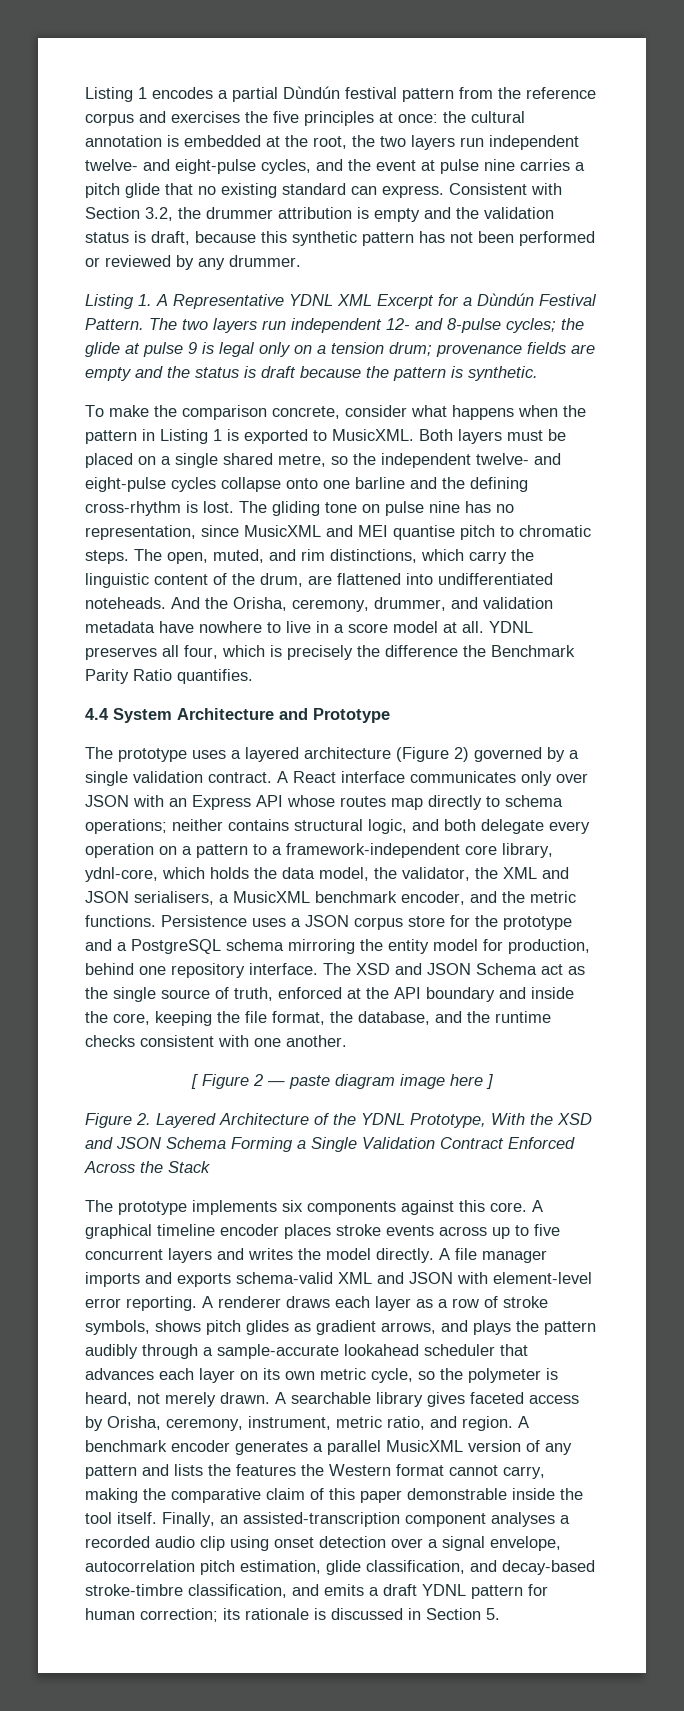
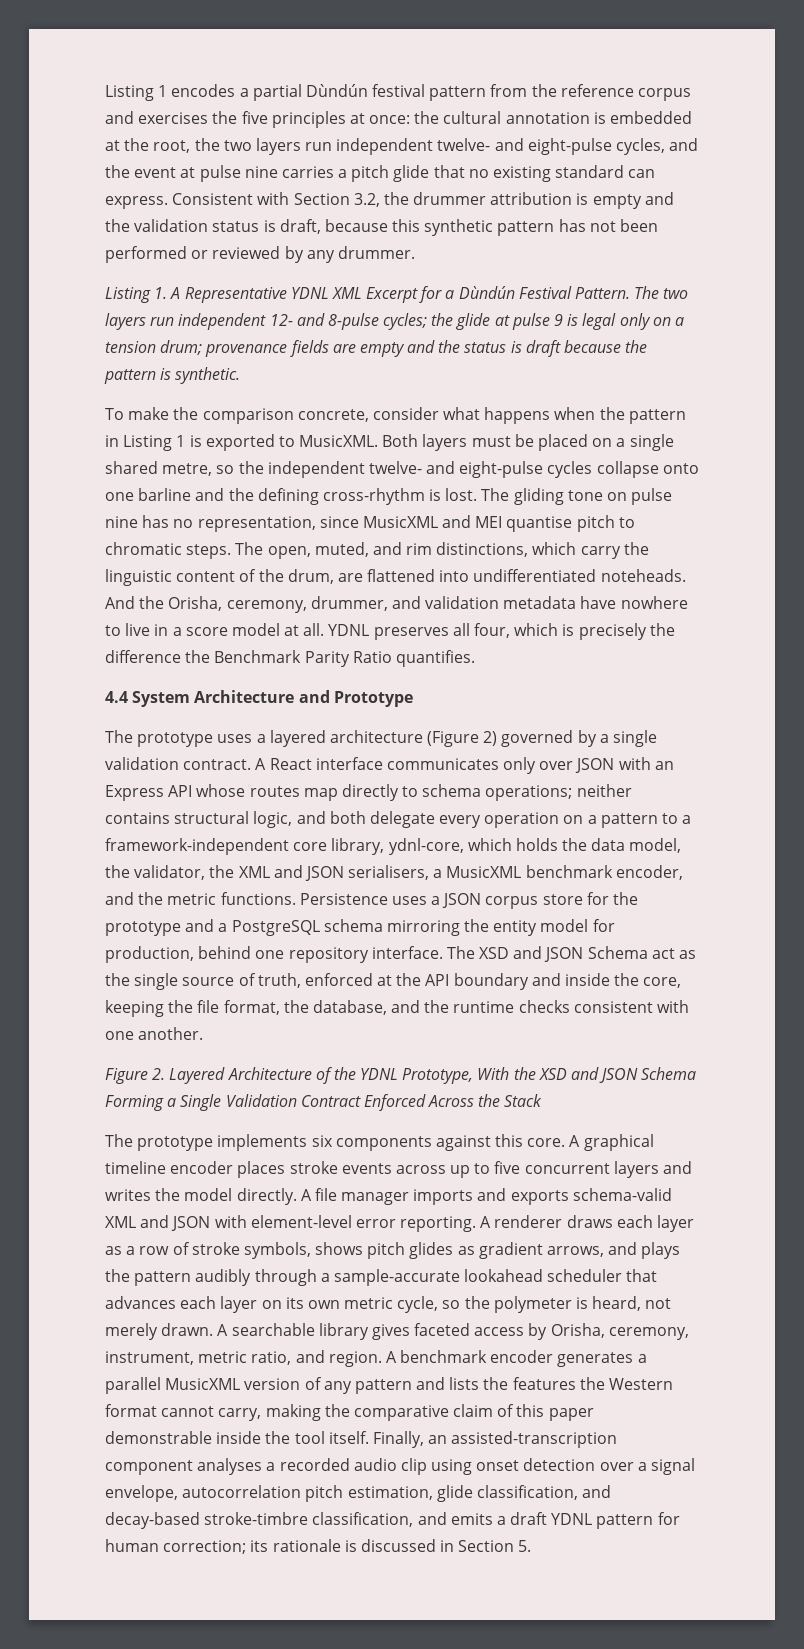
- [ Figure 2 — paste diagram image here ]

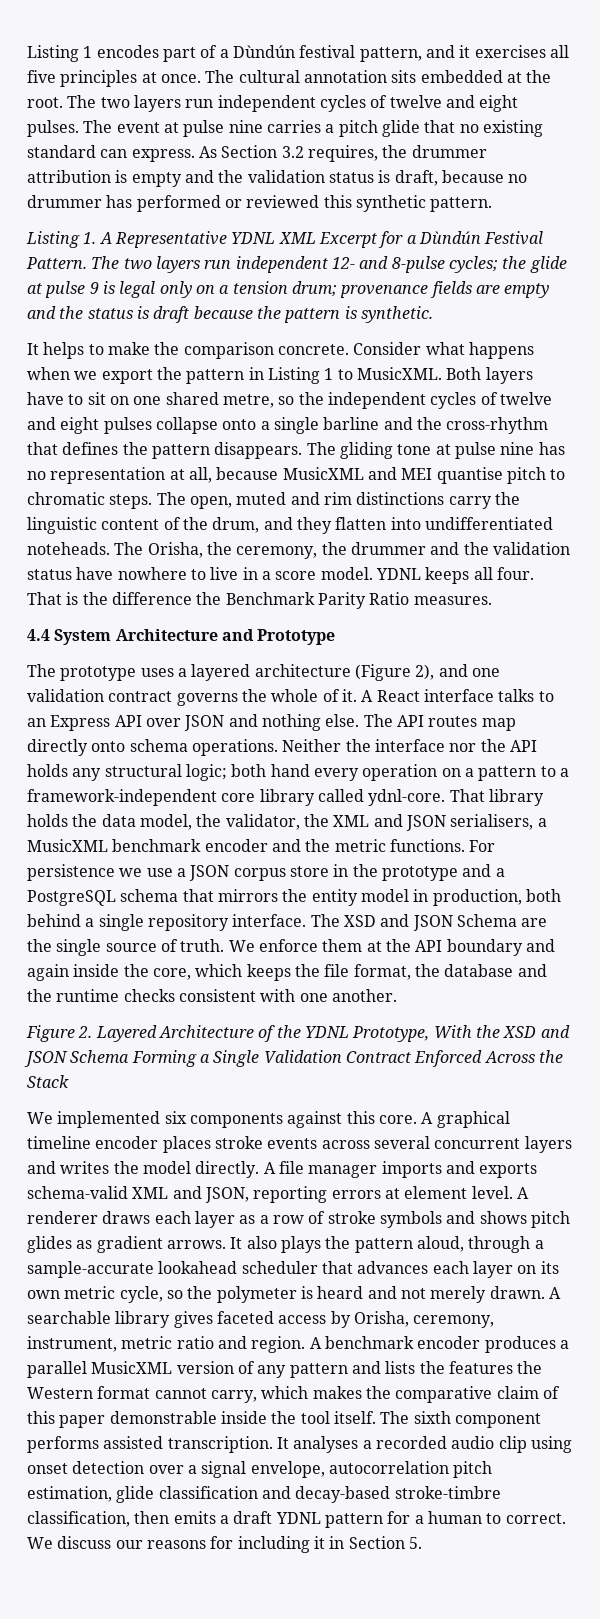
- Listing 1 encodes a partial Dùndún festival pattern from the reference corpus and exercises the five principles at once: the cultural annotation is embedded at the root, the two layers run independent twelve- and eight-pulse cycles, and the event at pulse nine carries a pitch glide that no existing standard can express.
+ Listing 1 encodes part of a Dùndún festival pattern, and it exercises all five principles at once. The cultural annotation sits embedded at the root. The two layers run independent cycles of twelve and eight pulses. The event at pulse nine carries a pitch glide that no existing standard can express.
- Consistent with Section 3.2, the drummer attribution is empty and the validation status is draft, because this synthetic pattern has not been performed or reviewed by any drummer.
+ As Section 3.2 requires, the drummer attribution is empty and the validation status is draft, because no drummer has performed or reviewed this synthetic pattern.
- To make the comparison concrete, consider what happens when the pattern in Listing 1 is exported to MusicXML.
+ It helps to make the comparison concrete. Consider what happens when we export the pattern in Listing 1 to MusicXML.
- Both layers must be placed on a single shared metre, so the independent twelve- and eight-pulse cycles collapse onto one barline and the defining cross-rhythm is lost.
+ Both layers have to sit on one shared metre, so the independent cycles of twelve and eight pulses collapse onto a single barline and the cross-rhythm that defines the pattern disappears.
- The gliding tone on pulse nine has no representation, since MusicXML and MEI quantise pitch to chromatic steps.
+ The gliding tone at pulse nine has no representation at all, because MusicXML and MEI quantise pitch to chromatic steps.
- The open, muted, and rim distinctions, which carry the linguistic content of the drum, are flattened into undifferentiated noteheads. And the Orisha, ceremony, drummer, and validation metadata have nowhere to live in a score model at all. YDNL preserves all four, which is precisely the difference the Benchmark Parity Ratio quantifies.
+ The open, muted and rim distinctions carry the linguistic content of the drum, and they flatten into undifferentiated noteheads. The Orisha, the ceremony, the drummer and the validation status have nowhere to live in a score model. YDNL keeps all four. That is the difference the Benchmark Parity Ratio measures.
- The prototype uses a layered architecture (Figure 2) governed by a single validation contract. A React interface communicates only over JSON with an Express API whose routes map directly to schema operations; neither contains structural logic, and both delegate every operation on a pattern to a framework-independent core library, ydnl-core, which holds the data model, the validator, the XML and JSON serialisers, a MusicXML benchmark encoder, and the metric functions.
+ The prototype uses a layered architecture (Figure 2), and one validation contract governs the whole of it. A React interface talks to an Express API over JSON and nothing else. The API routes map directly onto schema operations. Neither the interface nor the API holds any structural logic; both hand every operation on a pattern to a framework-independent core library called ydnl-core. That library holds the data model, the validator, the XML and JSON serialisers, a MusicXML benchmark encoder and the metric functions.
- Persistence uses a JSON corpus store for the prototype and a PostgreSQL schema mirroring the entity model for production, behind one repository interface.
+ For persistence we use a JSON corpus store in the prototype and a PostgreSQL schema that mirrors the entity model in production, both behind a single repository interface.
- The XSD and JSON Schema act as the single source of truth, enforced at the API boundary and inside the core, keeping the file format, the database, and the runtime checks consistent with one another.
+ The XSD and JSON Schema are the single source of truth. We enforce them at the API boundary and again inside the core, which keeps the file format, the database and the runtime checks consistent with one another.
- The prototype implements six components against this core.
+ We implemented six components against this core.
- A graphical timeline encoder places stroke events across up to five concurrent layers and writes the model directly.
+ A graphical timeline encoder places stroke events across several concurrent layers and writes the model directly.
- A file manager imports and exports schema-valid XML and JSON with element-level error reporting.
+ A file manager imports and exports schema-valid XML and JSON, reporting errors at element level.
- A renderer draws each layer as a row of stroke symbols, shows pitch glides as gradient arrows, and plays the pattern audibly through a sample-accurate lookahead scheduler that advances each layer on its own metric cycle, so the polymeter is heard, not merely drawn.
+ A renderer draws each layer as a row of stroke symbols and shows pitch glides as gradient arrows. It also plays the pattern aloud, through a sample-accurate lookahead scheduler that advances each layer on its own metric cycle, so the polymeter is heard and not merely drawn.
- A searchable library gives faceted access by Orisha, ceremony, instrument, metric ratio, and region.
+ A searchable library gives faceted access by Orisha, ceremony, instrument, metric ratio and region.
- A benchmark encoder generates a parallel MusicXML version of any pattern and lists the features the Western format cannot carry, making the comparative claim of this paper demonstrable inside the tool itself.
+ A benchmark encoder produces a parallel MusicXML version of any pattern and lists the features the Western format cannot carry, which makes the comparative claim of this paper demonstrable inside the tool itself.
- Finally, an assisted-transcription component analyses a recorded audio clip using onset detection over a signal envelope, autocorrelation pitch estimation, glide classification, and decay-based stroke-timbre classification, and emits a draft YDNL pattern for human correction; its rationale is discussed in Section 5.
+ The sixth component performs assisted transcription. It analyses a recorded audio clip using onset detection over a signal envelope, autocorrelation pitch estimation, glide classification and decay-based stroke-timbre classification, then emits a draft YDNL pattern for a human to correct. We discuss our reasons for including it in Section 5.

